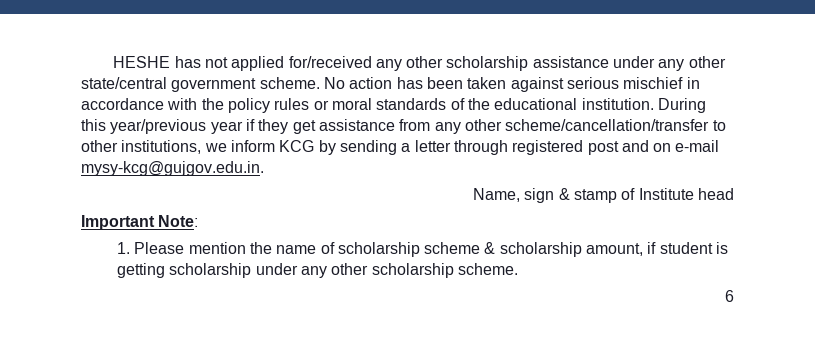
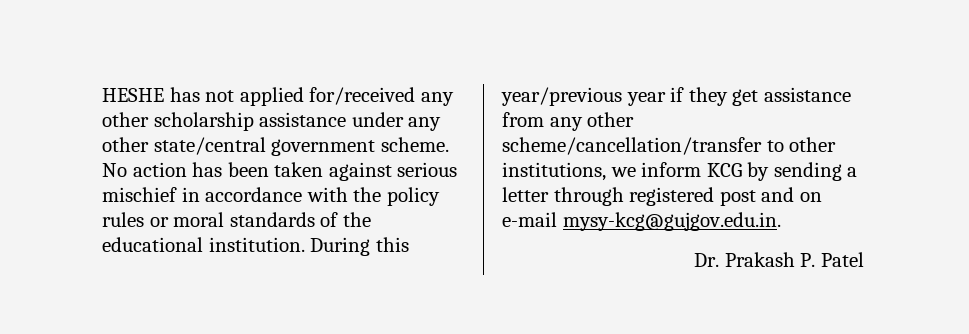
- Name, sign & stamp of Institute head
- Important Note:
- 1. Please mention the name of scholarship scheme & scholarship amount, if student is getting scholarship under any other scholarship scheme.
- 6
+ Dr. Prakash P. Patel

